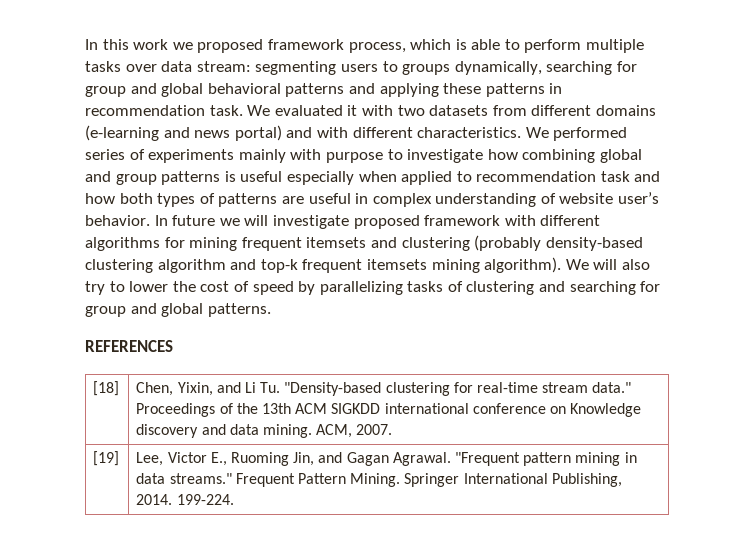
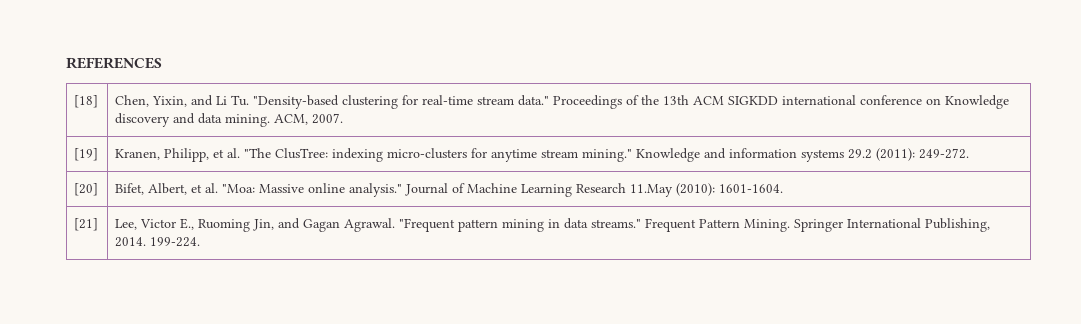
- In this work we proposed framework process, which is able to perform multiple tasks over data stream: segmenting users to groups dynamically, searching for group and global behavioral patterns and applying these patterns in recommendation task. We evaluated it with two datasets from different domains (e-learning and news portal) and with different characteristics. We performed series of experiments mainly with purpose to investigate how combining global and group patterns is useful especially when applied to recommendation task and how both types of patterns are useful in complex understanding of website user’s behavior. In future we will investigate proposed framework with different algorithms for mining frequent itemsets and clustering (probably density-based clustering algorithm and top-k frequent itemsets mining algorithm). We will also try to lower the cost of speed by parallelizing tasks of clustering and searching for group and global patterns.
- [19] | Lee, Victor E., Ruoming Jin, and Gagan Agrawal. "Frequent pattern mining in data streams." Frequent Pattern Mining. Springer International Publishing, 2014. 199-224.
+ [19] | Kranen, Philipp, et al. "The ClusTree: indexing micro-clusters for anytime stream mining." Knowledge and information systems 29.2 (2011): 249-272.
+ [20] | Bifet, Albert, et al. "Moa: Massive online analysis." Journal of Machine Learning Research 11.May (2010): 1601-1604.
+ [21] | Lee, Victor E., Ruoming Jin, and Gagan Agrawal. "Frequent pattern mining in data streams." Frequent Pattern Mining. Springer International Publishing, 2014. 199-224.

